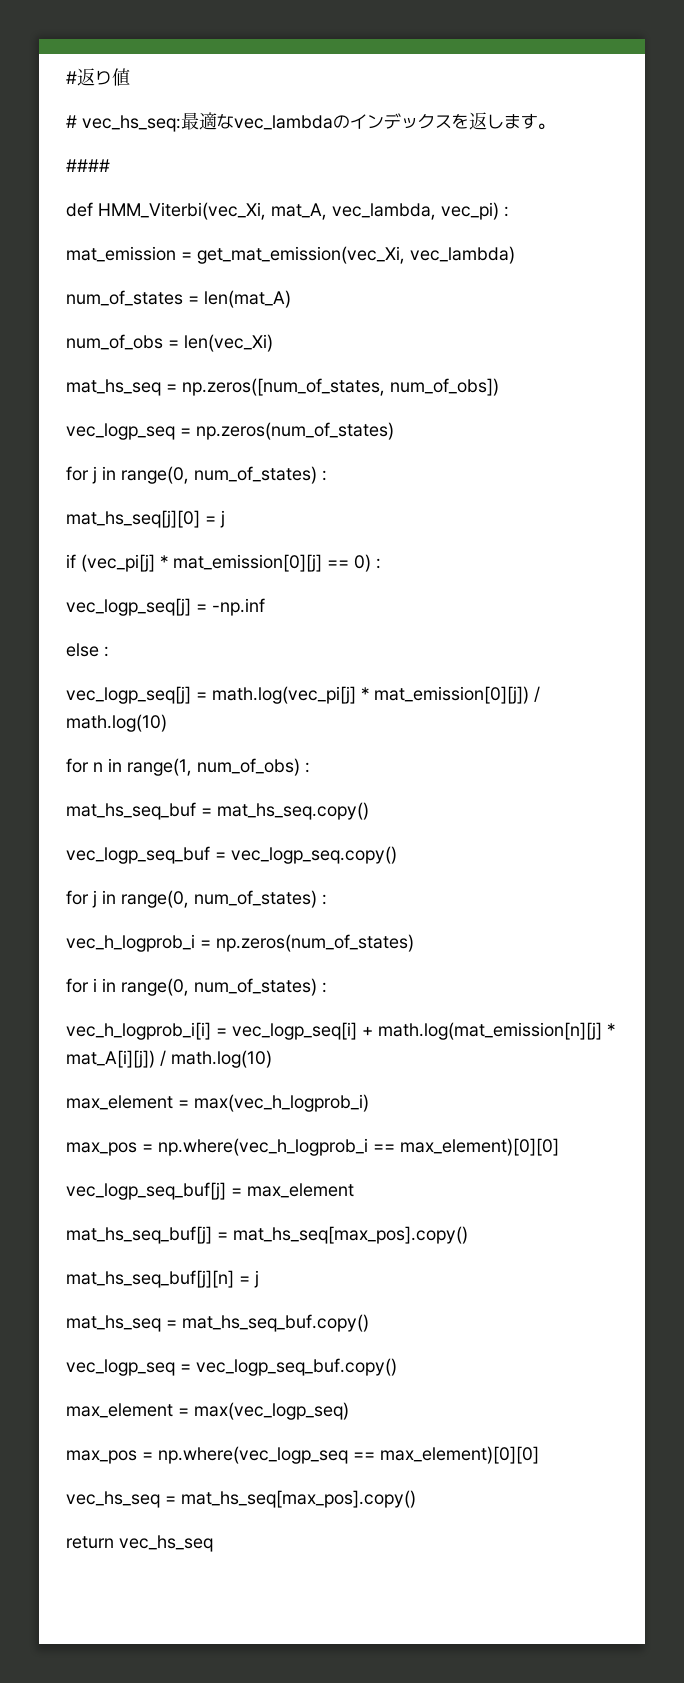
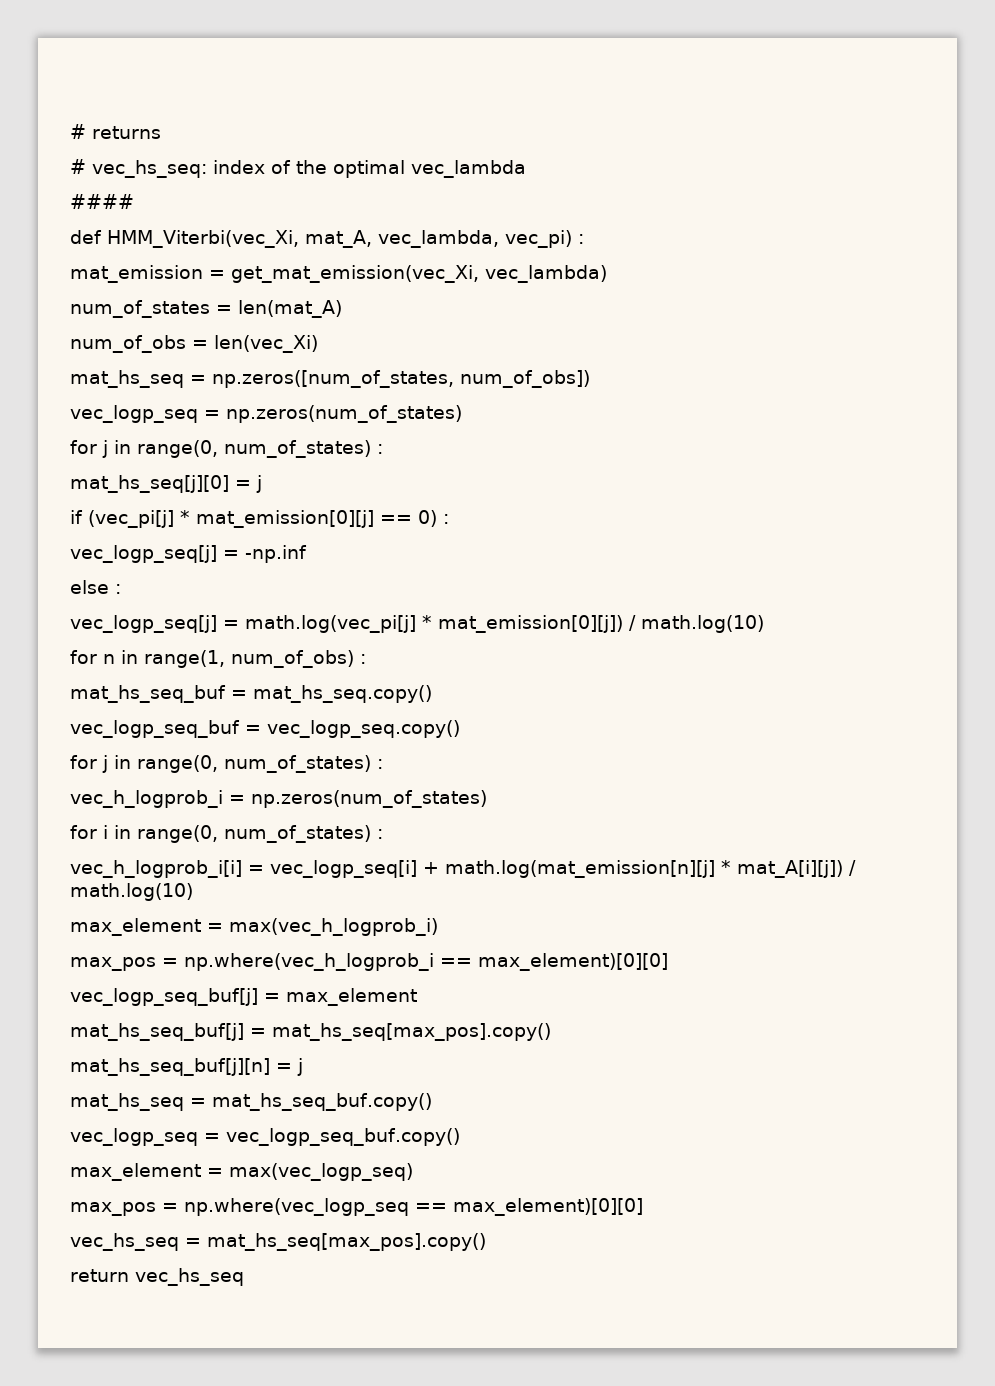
- #返り値
+ # returns
- # vec_hs_seq:最適なvec_lambdaのインデックスを返します。
+ # vec_hs_seq: index of the optimal vec_lambda

